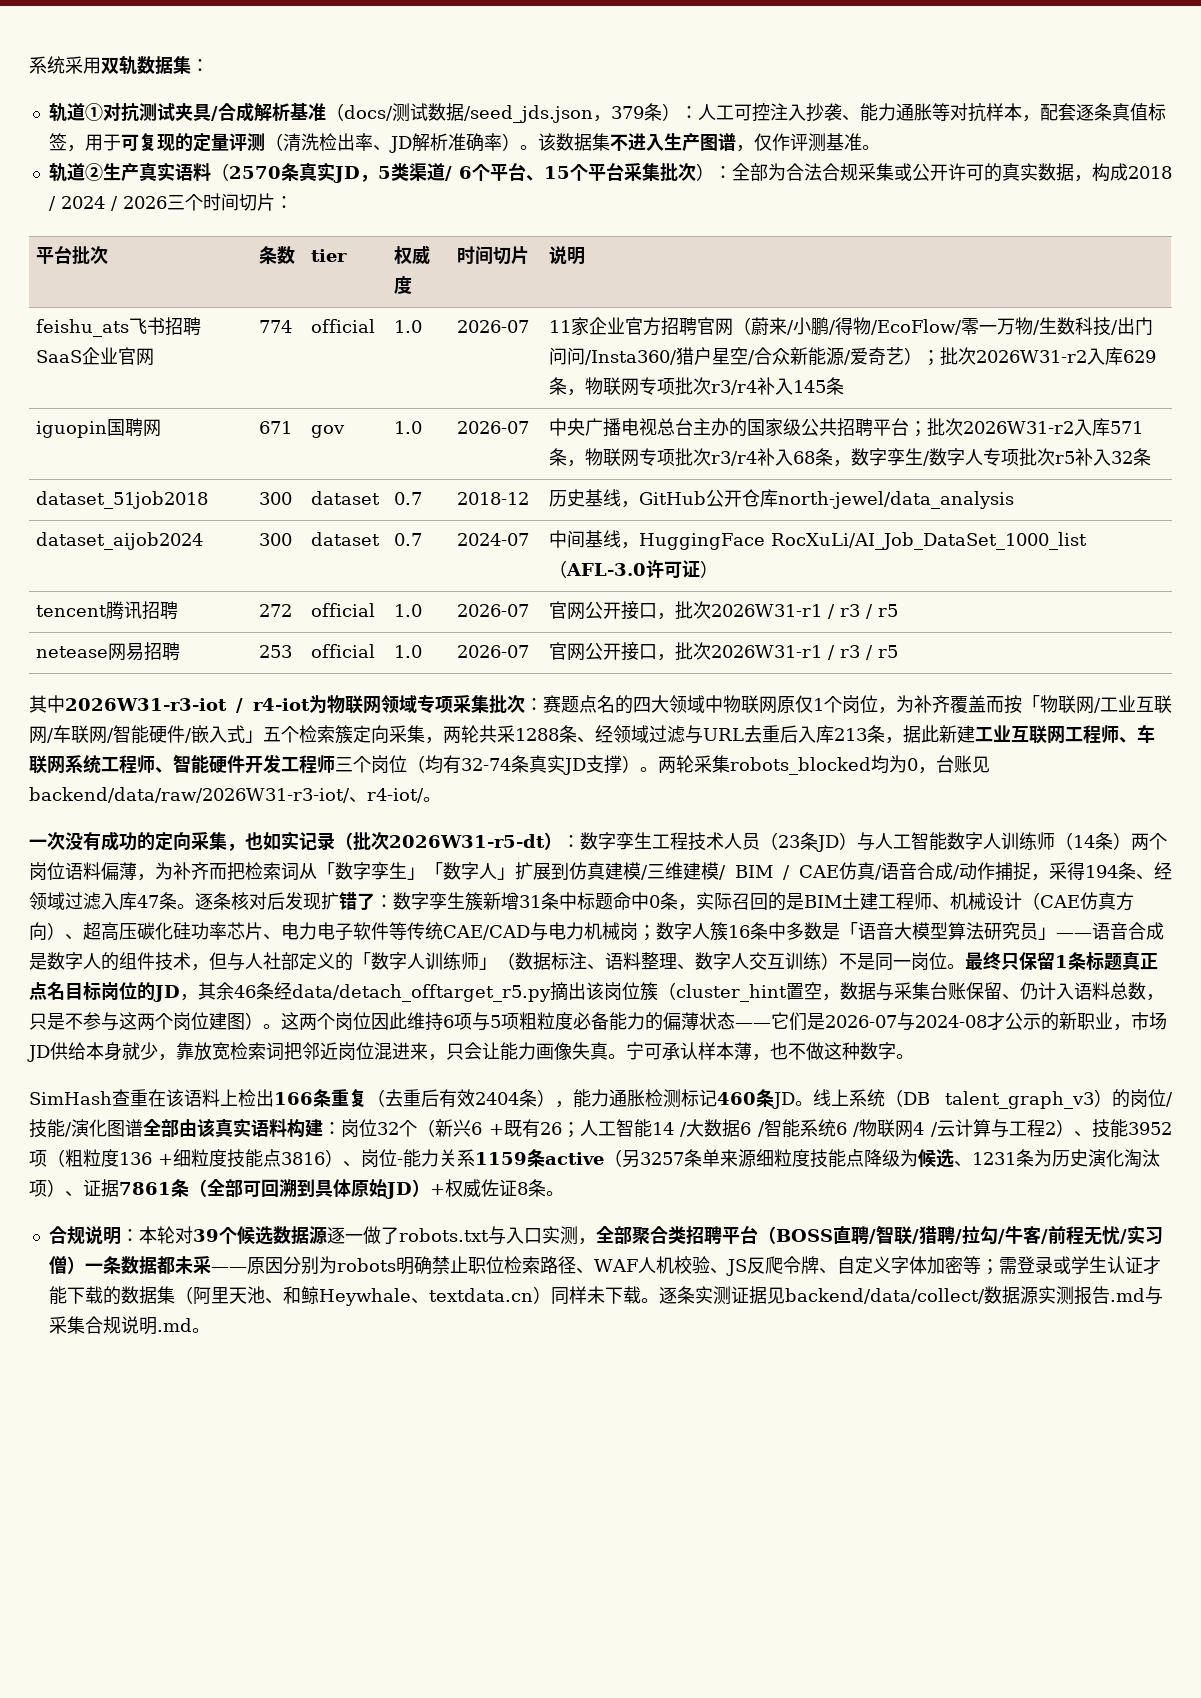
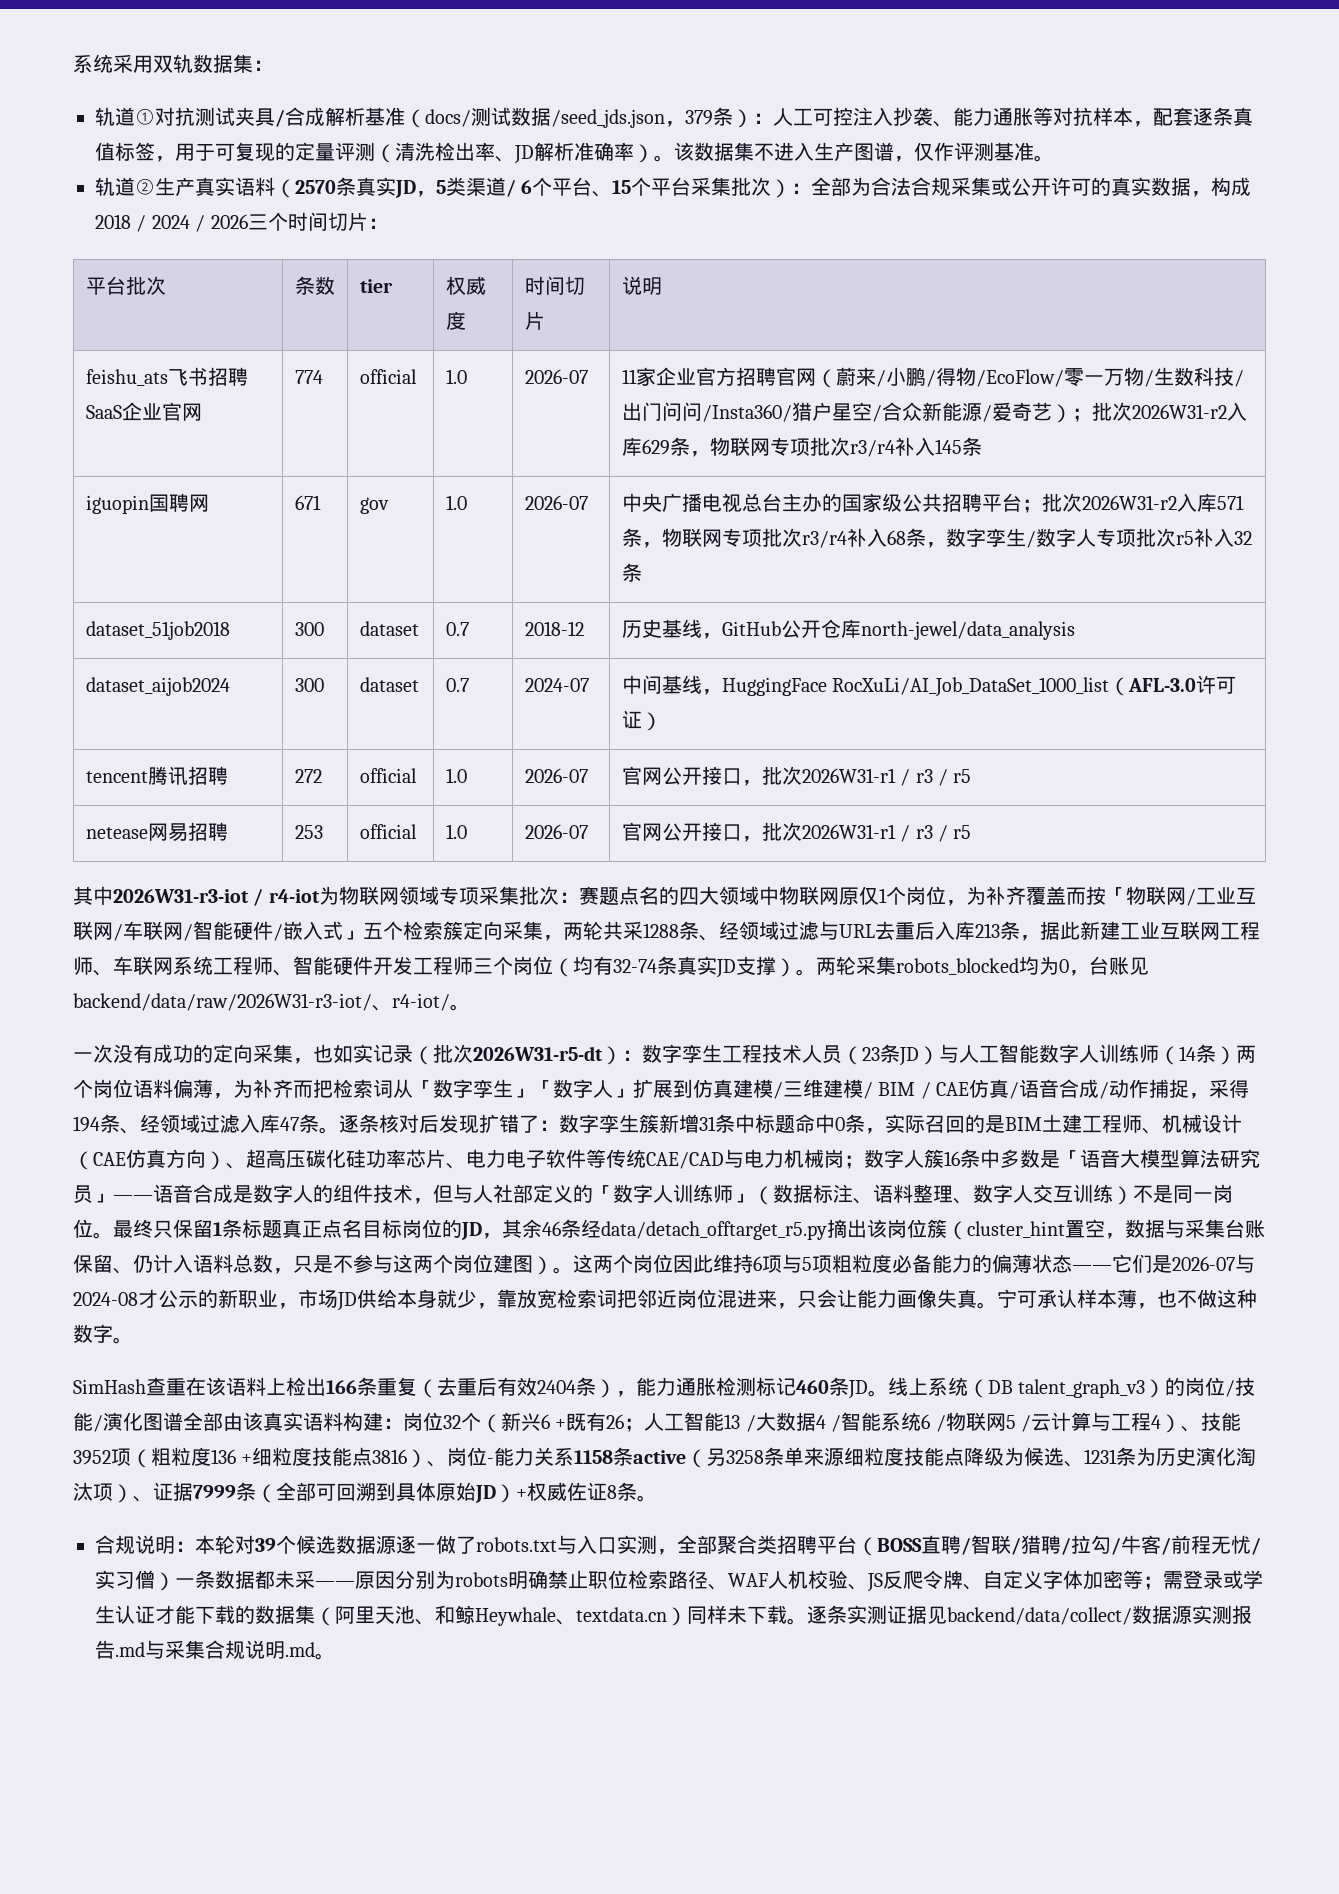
- 人工智能14 /大数据6 /智能系统6 /物联网4 /云计算与工程2）、技能3952项（粗粒度136 +细粒度技能点3816）、岗位-能力关系1159条active（另3257条单来源细粒度技能点降级为候选、1231条为历史演化淘汰项）、证据7861条（全部可回溯到具体原始JD）+权威佐证8条。
+ 人工智能13 /大数据4 /智能系统6 /物联网5 /云计算与工程4）、技能3952项（粗粒度136 +细粒度技能点3816）、岗位-能力关系1158条active（另3258条单来源细粒度技能点降级为候选、1231条为历史演化淘汰项）、证据7999条（全部可回溯到具体原始JD）+权威佐证8条。

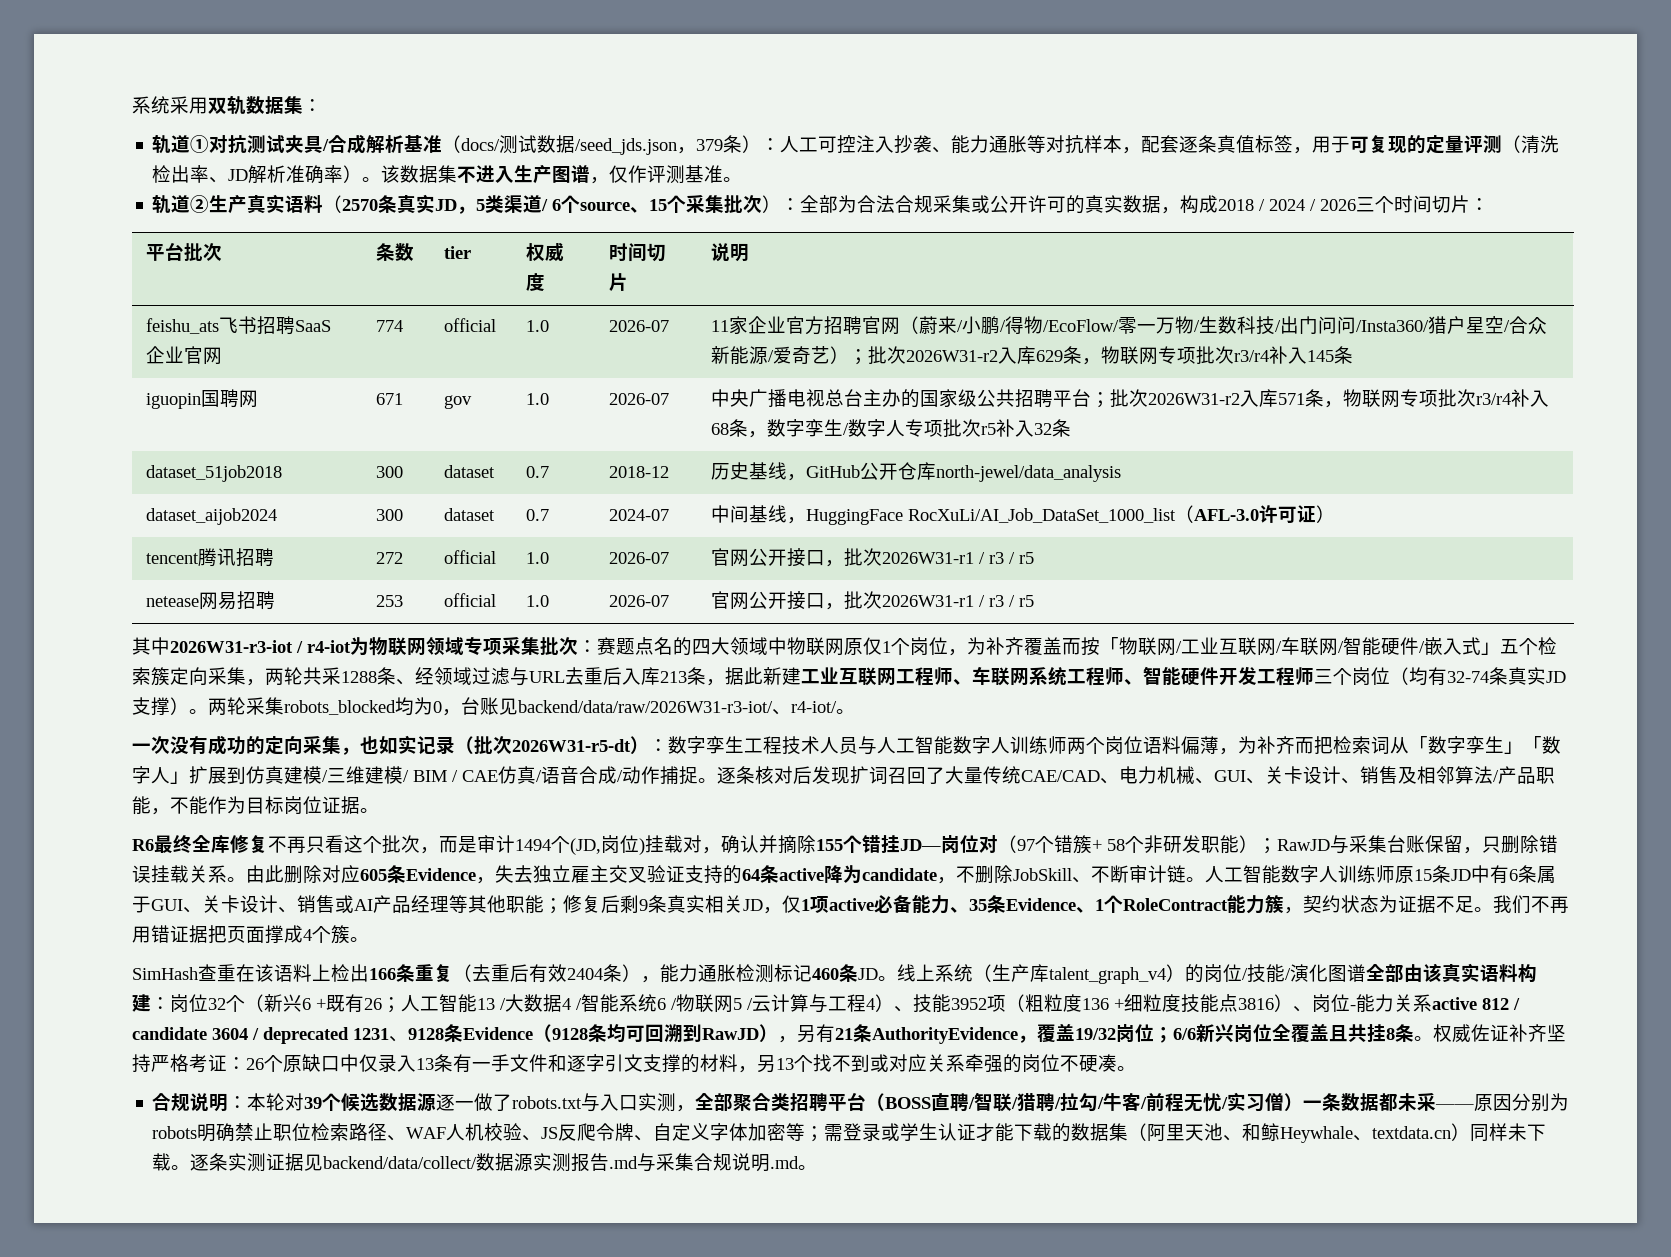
- 轨道②生产真实语料（2570条真实JD，5类渠道/ 6个平台、15个平台采集批次）：全部为合法合规采集或公开许可的真实数据，构成2018 / 2024 / 2026三个时间切片：
+ 轨道②生产真实语料（2570条真实JD，5类渠道/ 6个source、15个采集批次）：全部为合法合规采集或公开许可的真实数据，构成2018 / 2024 / 2026三个时间切片：
- 一次没有成功的定向采集，也如实记录（批次2026W31-r5-dt）：数字孪生工程技术人员（23条JD）与人工智能数字人训练师（14条）两个岗位语料偏薄，为补齐而把检索词从「数字孪生」「数字人」扩展到仿真建模/三维建模/ BIM / CAE仿真/语音合成/动作捕捉，采得194条、经领域过滤入库47条。
+ 一次没有成功的定向采集，也如实记录（批次2026W31-r5-dt）：数字孪生工程技术人员与人工智能数字人训练师两个岗位语料偏薄，为补齐而把检索词从「数字孪生」「数字人」扩展到仿真建模/三维建模/ BIM / CAE仿真/语音合成/动作捕捉。
- 逐条核对后发现扩错了：数字孪生簇新增31条中标题命中0条，实际召回的是BIM土建工程师、机械设计（CAE仿真方向）、超高压碳化硅功率芯片、电力电子软件等传统CAE/CAD与电力机械岗；数字人簇16条中多数是「语音大模型算法研究员」——语音合成是数字人的组件技术，但与人社部定义的「数字人训练师」（数据标注、语料整理、数字人交互训练）不是同一岗位。最终只保留1条标题真正点名目标岗位的JD，其余46条经data/detach_offtarget_r5.py摘出该岗位簇（cluster_hint置空，数据与采集台账保留、仍计入语料总数，只是不参与这两个岗位建图）。这两个岗位因此维持6项与5项粗粒度必备能力的偏薄状态——它们是2026-07与2024-08才公示的新职业，市场JD供给本身就少，靠放宽检索词把邻近岗位混进来，只会让能力画像失真。宁可承认样本薄，也不做这种数字。
+ 逐条核对后发现扩词召回了大量传统CAE/CAD、电力机械、GUI、关卡设计、销售及相邻算法/产品职能，不能作为目标岗位证据。
+ R6最终全库修复不再只看这个批次，而是审计1494个(JD,岗位)挂载对，确认并摘除155个错挂JD—岗位对（97个错簇+ 58个非研发职能）；RawJD与采集台账保留，只删除错误挂载关系。由此删除对应605条Evidence，失去独立雇主交叉验证支持的64条active降为candidate，不删除JobSkill、不断审计链。人工智能数字人训练师原15条JD中有6条属于GUI、关卡设计、销售或AI产品经理等其他职能；修复后剩9条真实相关JD，仅1项active必备能力、35条Evidence、1个RoleContract能力簇，契约状态为证据不足。我们不再用错证据把页面撑成4个簇。
- 线上系统（DB talent_graph_v3）的岗位/技能/演化图谱全部由该真实语料构建：岗位32个（新兴6 +既有26；人工智能13 /大数据4 /智能系统6 /物联网5 /云计算与工程4）、技能3952项（粗粒度136 +细粒度技能点3816）、岗位-能力关系1158条active（另3258条单来源细粒度技能点降级为候选、1231条为历史演化淘汰项）、证据7999条（全部可回溯到具体原始JD）+权威佐证8条。
+ 线上系统（生产库talent_graph_v4）的岗位/技能/演化图谱全部由该真实语料构建：岗位32个（新兴6 +既有26；人工智能13 /大数据4 /智能系统6 /物联网5 /云计算与工程4）、技能3952项（粗粒度136 +细粒度技能点3816）、岗位-能力关系active 812 / candidate 3604 / deprecated 1231、9128条Evidence（9128条均可回溯到RawJD），另有21条AuthorityEvidence，覆盖19/32岗位；6/6新兴岗位全覆盖且共挂8条。权威佐证补齐坚持严格考证：26个原缺口中仅录入13条有一手文件和逐字引文支撑的材料，另13个找不到或对应关系牵强的岗位不硬凑。

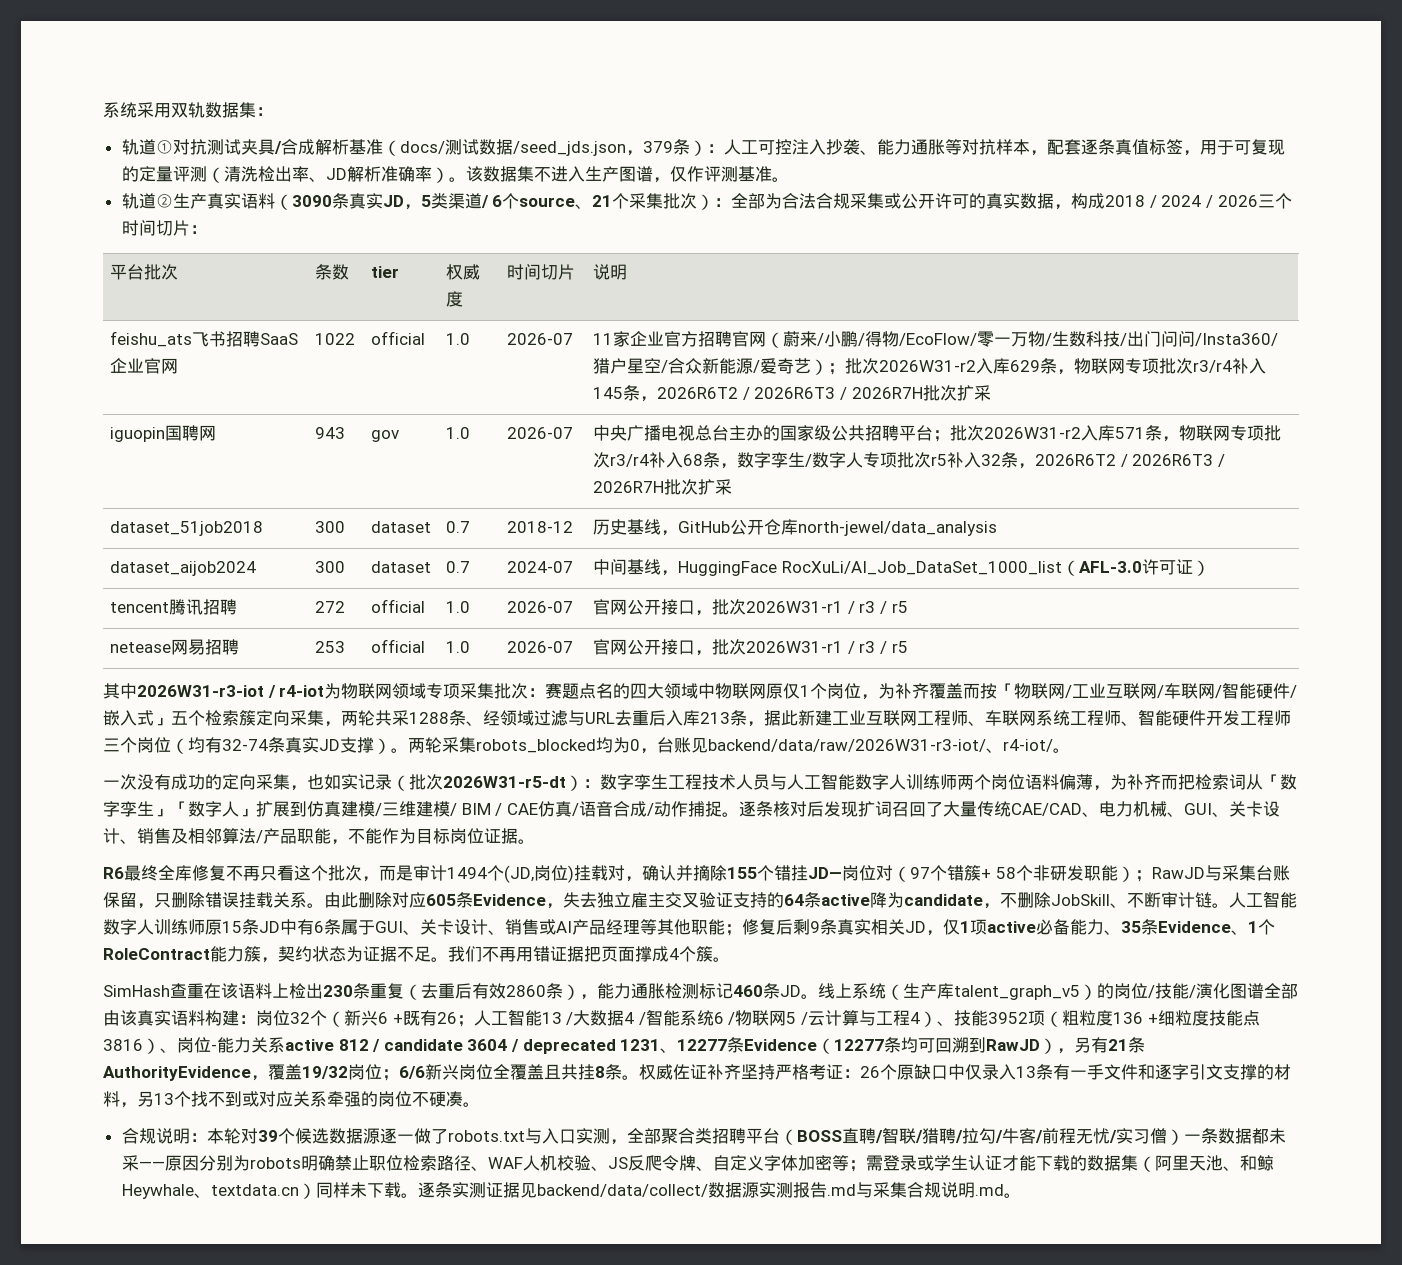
- 轨道②生产真实语料（2570条真实JD，5类渠道/ 6个source、15个采集批次）：全部为合法合规采集或公开许可的真实数据，构成2018 / 2024 / 2026三个时间切片：
+ 轨道②生产真实语料（3090条真实JD，5类渠道/ 6个source、21个采集批次）：全部为合法合规采集或公开许可的真实数据，构成2018 / 2024 / 2026三个时间切片：
- 774
+ 1022
- 11家企业官方招聘官网（蔚来/小鹏/得物/EcoFlow/零一万物/生数科技/出门问问/Insta360/猎户星空/合众新能源/爱奇艺）；批次2026W31-r2入库629条，物联网专项批次r3/r4补入145条
+ 11家企业官方招聘官网（蔚来/小鹏/得物/EcoFlow/零一万物/生数科技/出门问问/Insta360/猎户星空/合众新能源/爱奇艺）；批次2026W31-r2入库629条，物联网专项批次r3/r4补入145条，2026R6T2 / 2026R6T3 / 2026R7H批次扩采
- 671
+ 943
- 中央广播电视总台主办的国家级公共招聘平台；批次2026W31-r2入库571条，物联网专项批次r3/r4补入68条，数字孪生/数字人专项批次r5补入32条
+ 中央广播电视总台主办的国家级公共招聘平台；批次2026W31-r2入库571条，物联网专项批次r3/r4补入68条，数字孪生/数字人专项批次r5补入32条，2026R6T2 / 2026R6T3 / 2026R7H批次扩采
- SimHash查重在该语料上检出166条重复（去重后有效2404条），能力通胀检测标记460条JD。
+ SimHash查重在该语料上检出230条重复（去重后有效2860条），能力通胀检测标记460条JD。
- 线上系统（生产库talent_graph_v4）的岗位/技能/演化图谱全部由该真实语料构建：
+ 线上系统（生产库talent_graph_v5）的岗位/技能/演化图谱全部由该真实语料构建：
- 人工智能13 /大数据4 /智能系统6 /物联网5 /云计算与工程4）、技能3952项（粗粒度136 +细粒度技能点3816）、岗位-能力关系active 812 / candidate 3604 / deprecated 1231、9128条Evidence（9128条均可回溯到RawJD），另有21条AuthorityEvidence，覆盖19/32岗位；
+ 人工智能13 /大数据4 /智能系统6 /物联网5 /云计算与工程4）、技能3952项（粗粒度136 +细粒度技能点3816）、岗位-能力关系active 812 / candidate 3604 / deprecated 1231、12277条Evidence（12277条均可回溯到RawJD），另有21条AuthorityEvidence，覆盖19/32岗位；

